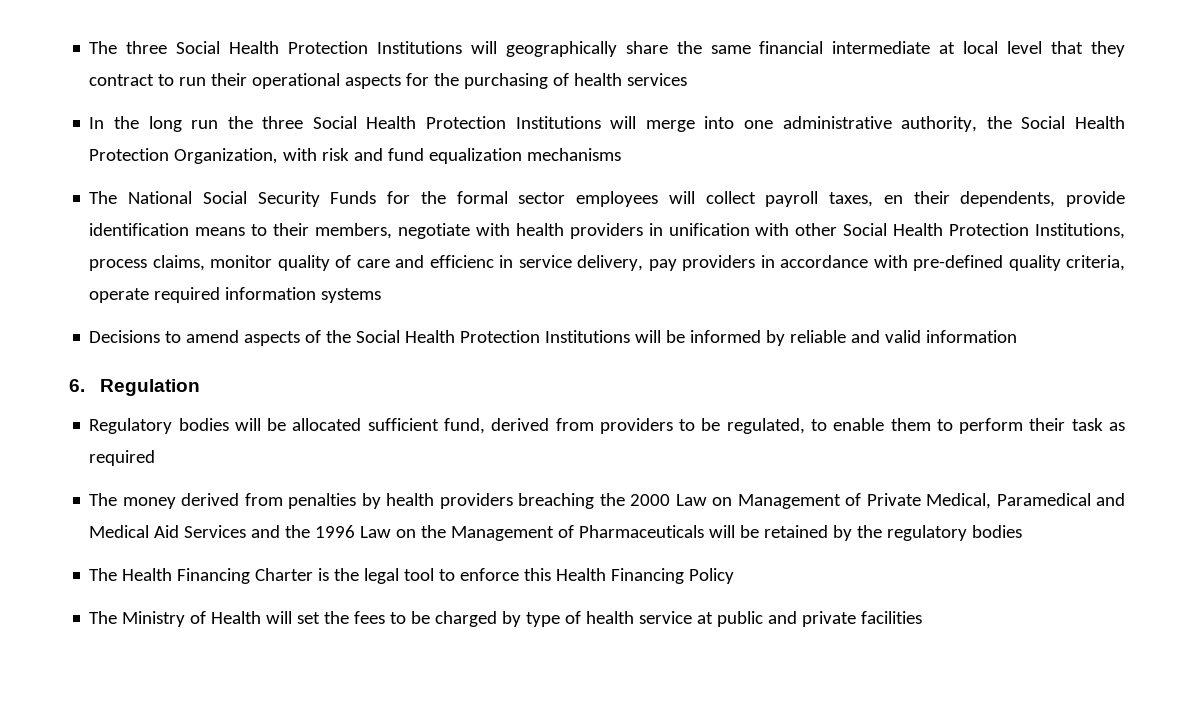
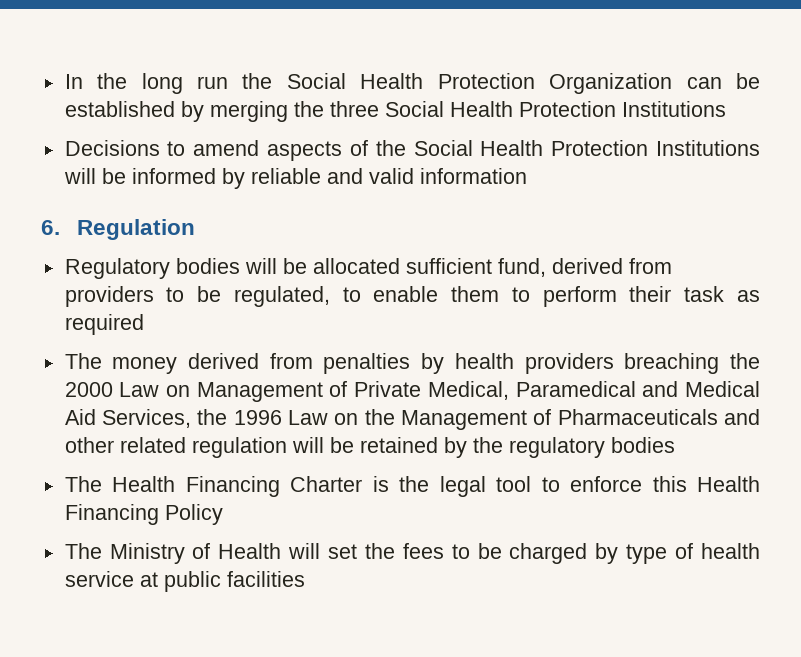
- The three Social Health Protection Institutions will geographically share the same financial intermediate at local level that they contract to run their operational aspects for the purchasing of health services
- In the long run the three Social Health Protection Institutions will merge into one administrative authority, the Social Health Protection Organization, with risk and fund equalization mechanisms
- The National Social Security Funds for the formal sector employees will collect payroll taxes, en their dependents, provide identification means to their members, negotiate with health providers in unification with other Social Health Protection Institutions, process claims, monitor quality of care and efficienc in service delivery, pay providers in accordance with pre-defined quality criteria, operate required information systems
+ In the long run the Social Health Protection Organization can be established by merging the three Social Health Protection Institutions
- The money derived from penalties by health providers breaching the 2000 Law on Management of Private Medical, Paramedical and Medical Aid Services and the 1996 Law on the Management of Pharmaceuticals will be retained by the regulatory bodies
+ The money derived from penalties by health providers breaching the 2000 Law on Management of Private Medical, Paramedical and Medical Aid Services, the 1996 Law on the Management of Pharmaceuticals and other related regulation will be retained by the regulatory bodies
- The Ministry of Health will set the fees to be charged by type of health service at public and private facilities
+ The Ministry of Health will set the fees to be charged by type of health service at public facilities

